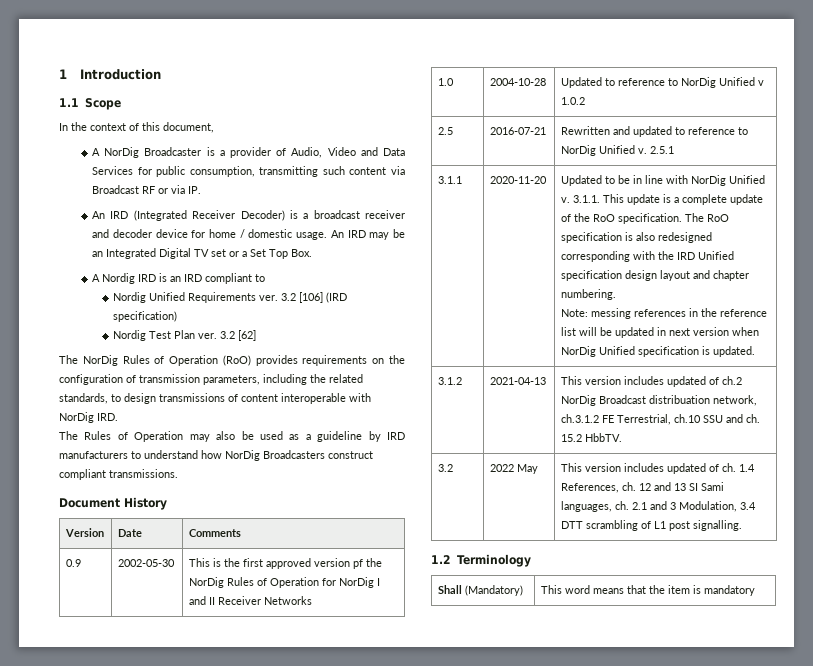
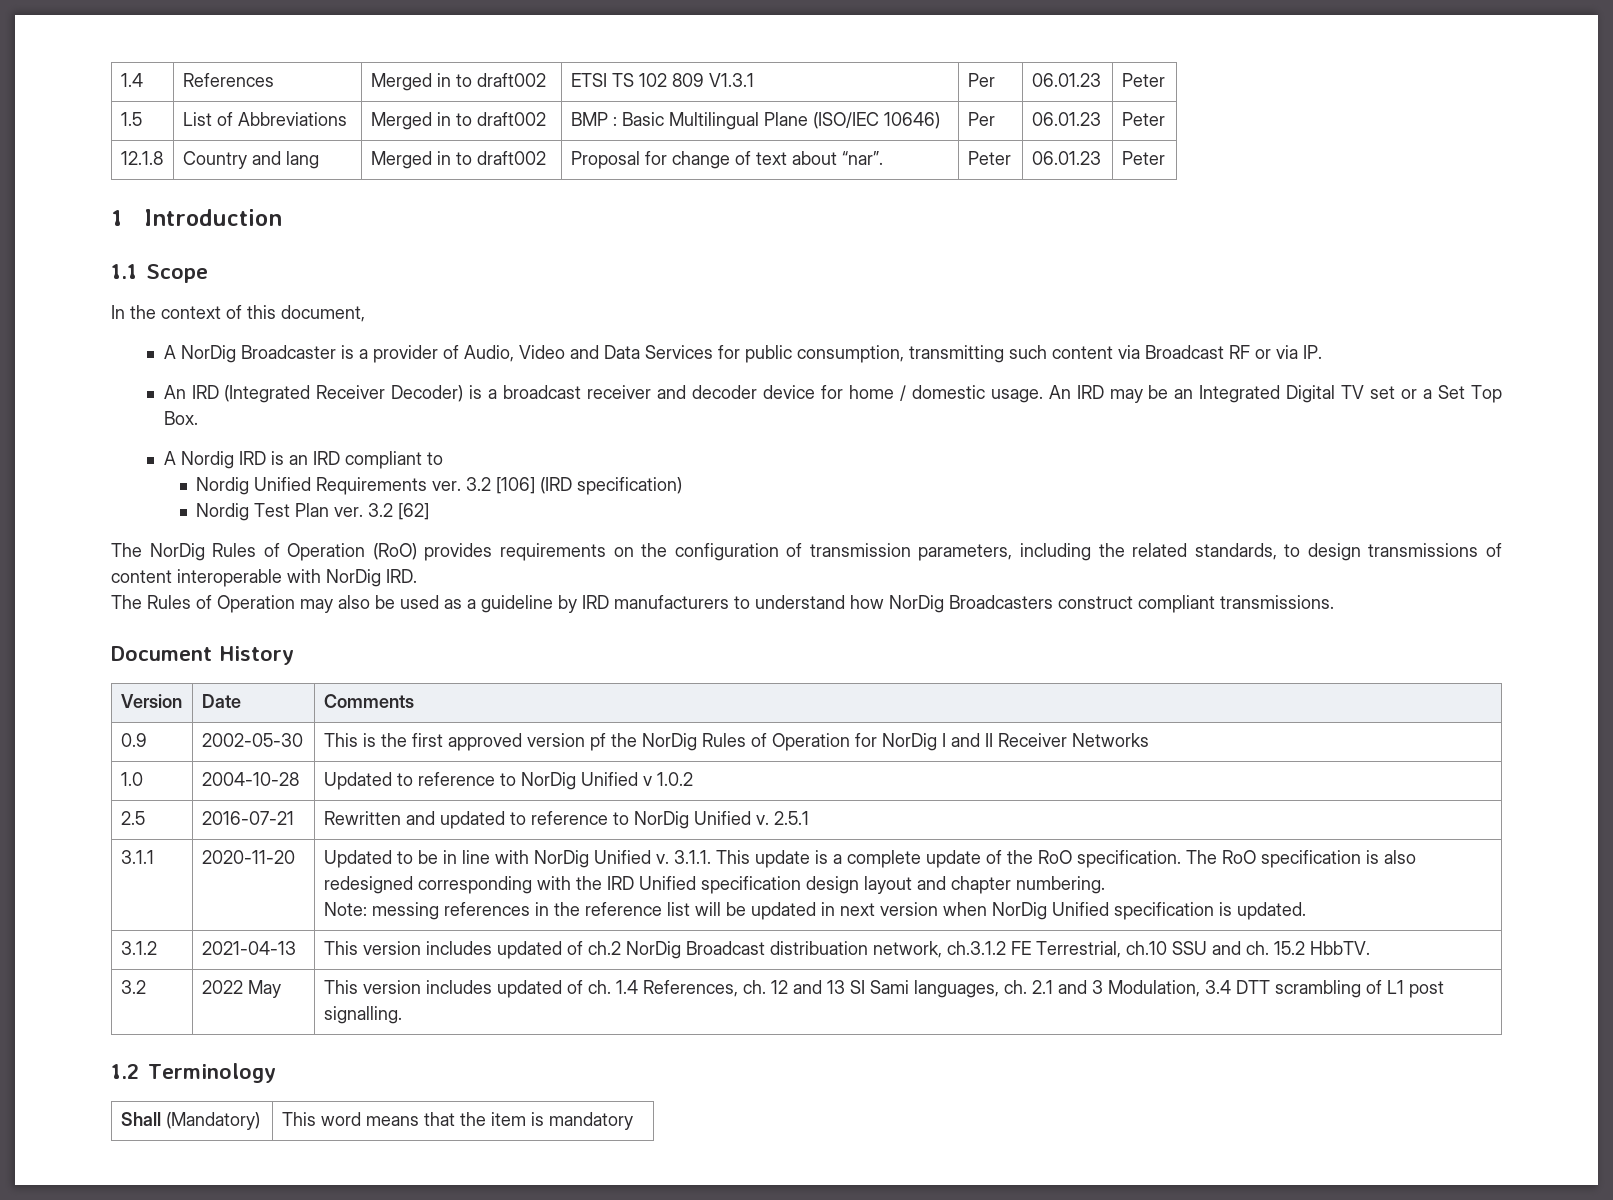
+ 1.4 | References | Merged in to draft002 | ETSI TS 102 809 V1.3.1 | Per | 06.01.23 | Peter
+ 1.5 | List of Abbreviations | Merged in to draft002 | BMP : Basic Multilingual Plane (ISO/IEC 10646) | Per | 06.01.23 | Peter
+ 12.1.8 | Country and lang | Merged in to draft002 | Proposal for change of text about “nar”. | Peter | 06.01.23 | Peter

